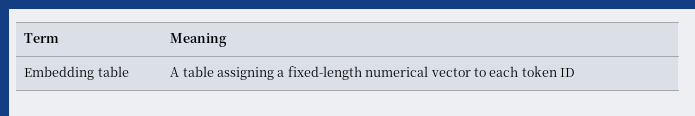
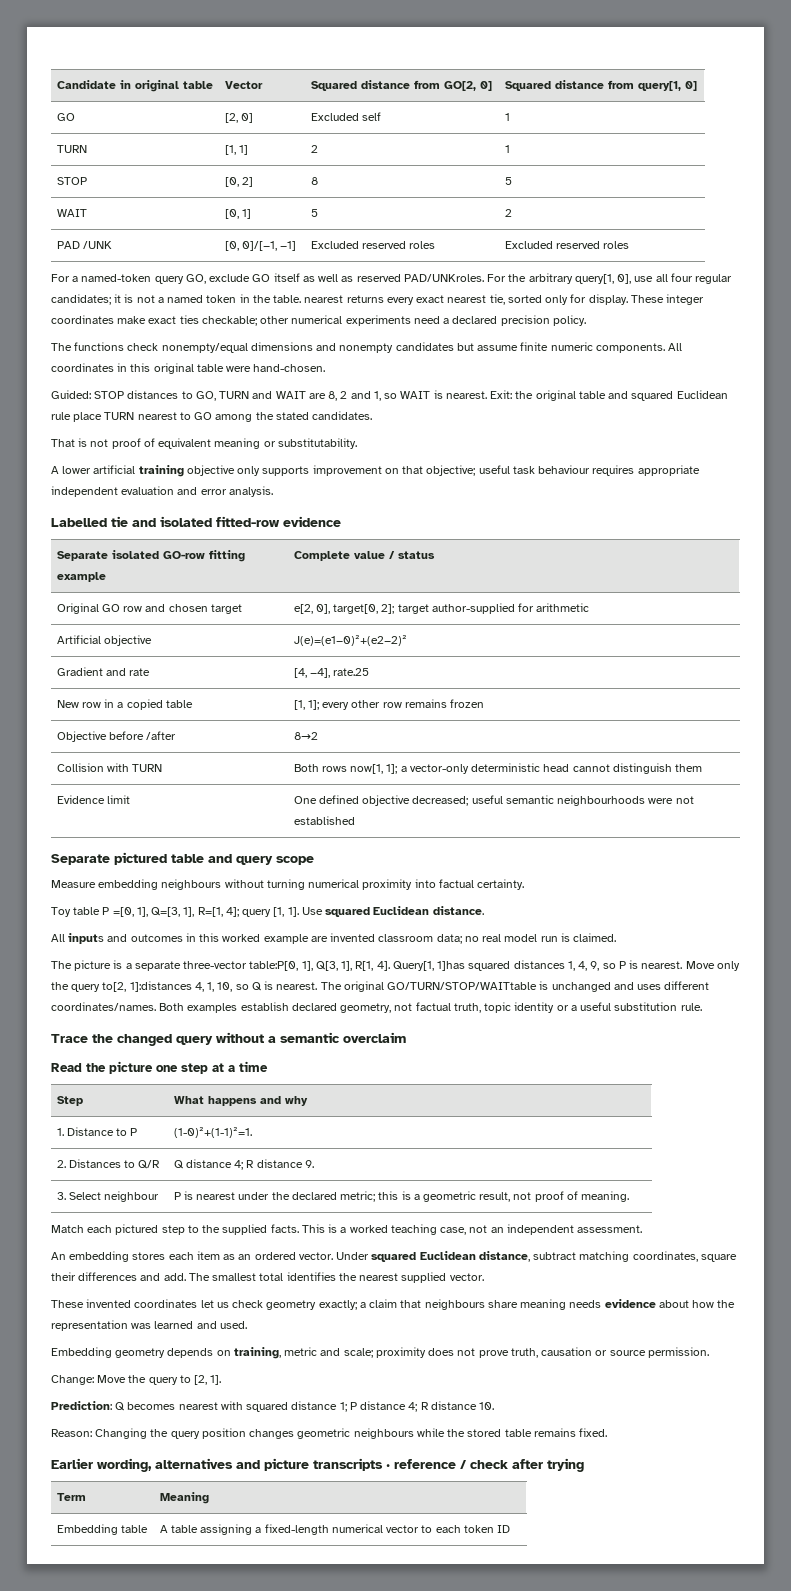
+ Candidate in original table | Vector | Squared distance from GO[2, 0] | Squared distance from query[1, 0]
+ GO | [2, 0] | Excluded self | 1
+ TURN | [1, 1] | 2 | 1
+ STOP | [0, 2] | 8 | 5
+ WAIT | [0, 1] | 5 | 2
+ PAD /UNK | [0, 0]/[−1, −1] | Excluded reserved roles | Excluded reserved roles
+ For a named-token query GO, exclude GO itself as well as reserved PAD/UNKroles. For the arbitrary query[1, 0], use all four regular candidates; it is not a named token in the table. nearest returns every exact nearest tie, sorted only for display. These integer coordinates make exact ties checkable; other numerical experiments need a declared precision policy.
+ The functions check nonempty/equal dimensions and nonempty candidates but assume finite numeric components. All coordinates in this original table were hand-chosen.
+ Guided: STOP distances to GO, TURN and WAIT are 8, 2 and 1, so WAIT is nearest. Exit: the original table and squared Euclidean rule place TURN nearest to GO among the stated candidates.
+ That is not proof of equivalent meaning or substitutability.
+ A lower artificial training objective only supports improvement on that objective; useful task behaviour requires appropriate independent evaluation and error analysis.
+ Labelled tie and isolated fitted-row evidence
+ Separate isolated GO-row fitting example | Complete value / status
+ Original GO row and chosen target | e[2, 0], target[0, 2]; target author-supplied for arithmetic
+ Artificial objective | J(e)=(e1−0)²+(e2−2)²
+ Gradient and rate | [4, −4], rate.25
+ New row in a copied table | [1, 1]; every other row remains frozen
+ Objective before /after | 8→2
+ Collision with TURN | Both rows now[1, 1]; a vector-only deterministic head cannot distinguish them
+ Evidence limit | One defined objective decreased; useful semantic neighbourhoods were not established
+ Separate pictured table and query scope
+ Measure embedding neighbours without turning numerical proximity into factual certainty.
+ Toy table P =[0, 1], Q=[3, 1], R=[1, 4]; query [1, 1]. Use squared Euclidean distance.
+ All inputs and outcomes in this worked example are invented classroom data; no real model run is claimed.
+ The picture is a separate three-vector table:P[0, 1], Q[3, 1], R[1, 4]. Query[1, 1]has squared distances 1, 4, 9, so P is nearest. Move only the query to[2, 1]:distances 4, 1, 10, so Q is nearest. The original GO/TURN/STOP/WAITtable is unchanged and uses different coordinates/names. Both examples establish declared geometry, not factual truth, topic identity or a useful substitution rule.
+ Trace the changed query without a semantic overclaim
+ Read the picture one step at a time
+ Step | What happens and why
+ 1. Distance to P | (1-0)²+(1-1)²=1.
+ 2. Distances to Q/R | Q distance 4; R distance 9.
+ 3. Select neighbour | P is nearest under the declared metric; this is a geometric result, not proof of meaning.
+ Match each pictured step to the supplied facts. This is a worked teaching case, not an independent assessment.
+ An embedding stores each item as an ordered vector. Under squared Euclidean distance, subtract matching coordinates, square their differences and add. The smallest total identifies the nearest supplied vector.
+ These invented coordinates let us check geometry exactly; a claim that neighbours share meaning needs evidence about how the representation was learned and used.
+ Embedding geometry depends on training, metric and scale; proximity does not prove truth, causation or source permission.
+ Change: Move the query to [2, 1].
+ Prediction: Q becomes nearest with squared distance 1; P distance 4; R distance 10.
+ Reason: Changing the query position changes geometric neighbours while the stored table remains fixed.
+ Earlier wording, alternatives and picture transcripts · reference / check after trying

